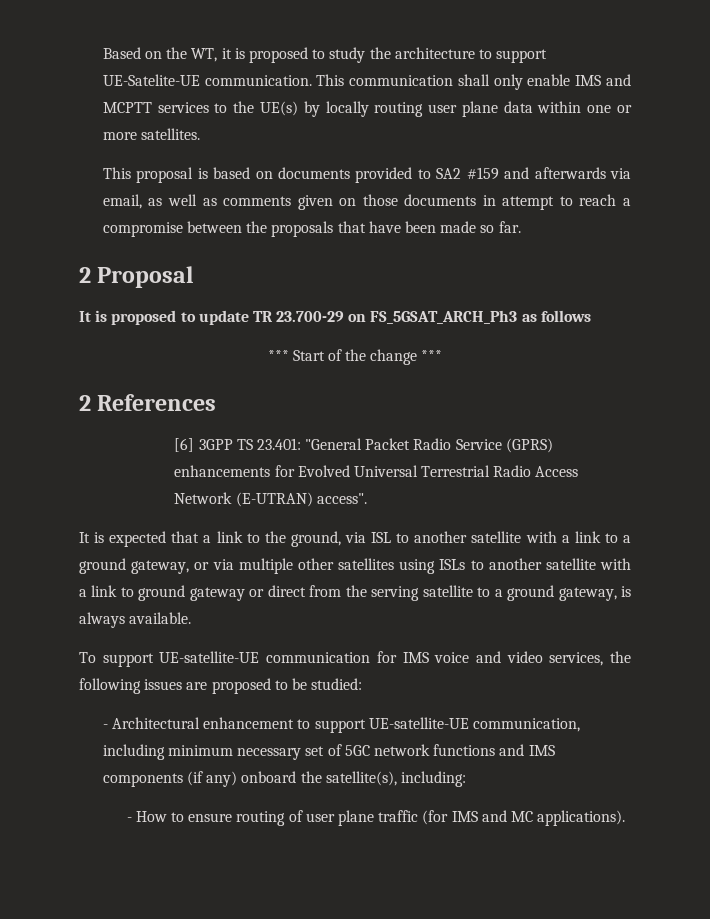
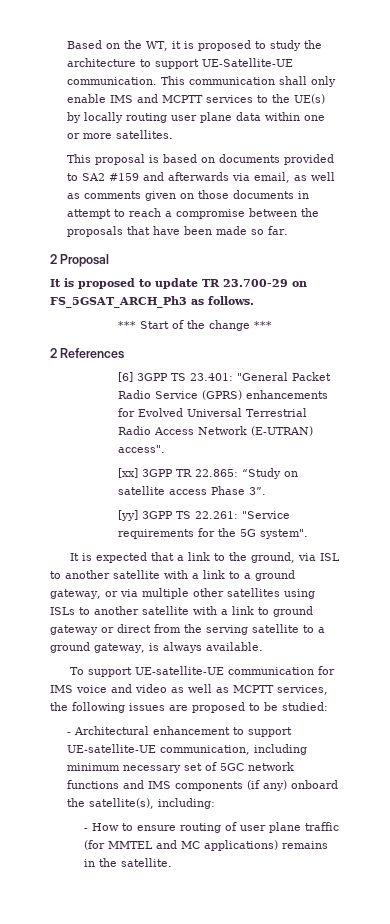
- Based on the WT, it is proposed to study the architecture to support UE-Satelite-UE communication.
+ Based on the WT, it is proposed to study the architecture to support UE-Satellite-UE communication.
- It is proposed to update TR 23.700-29 on FS_5GSAT_ARCH_Ph3 as follows
+ It is proposed to update TR 23.700-29 on FS_5GSAT_ARCH_Ph3 as follows.
+ [xx] 3GPP TR 22.865: “Study on satellite access Phase 3”.
+ [yy] 3GPP TS 22.261: "Service requirements for the 5G system".
- To support UE-satellite-UE communication for IMS voice and video services, the following issues are proposed to be studied:
+ To support UE-satellite-UE communication for IMS voice and video as well as MCPTT services, the following issues are proposed to be studied:
- - How to ensure routing of user plane traffic (for IMS and MC applications).
+ - How to ensure routing of user plane traffic (for MMTEL and MC applications) remains in the satellite.

